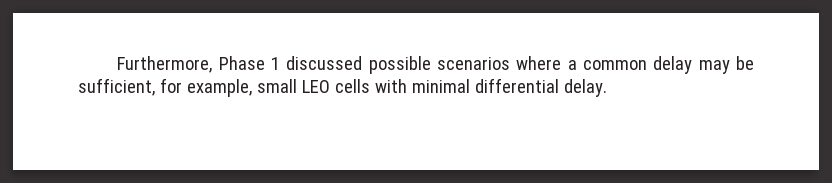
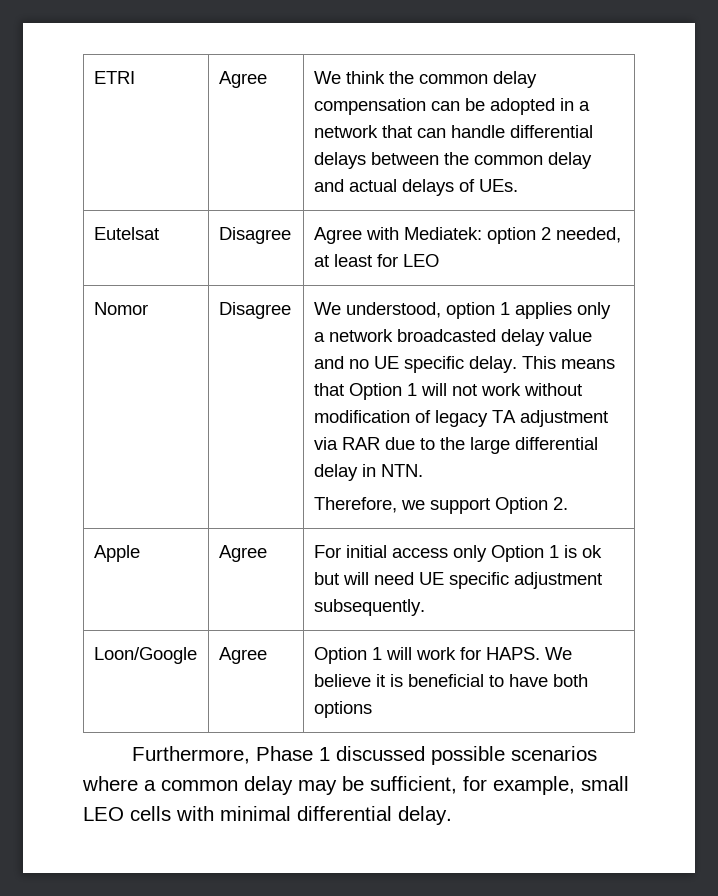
+ ETRI | Agree | We think the common delay compensation can be adopted in a network that can handle differential delays between the common delay and actual delays of UEs.
+ Eutelsat | Disagree | Agree with Mediatek: option 2 needed, at least for LEO
+ Nomor | Disagree | We understood, option 1 applies only a network broadcasted delay value and no UE specific delay. This means that Option 1 will not work without modification of legacy TA adjustment via RAR due to the large differential delay in NTN.
+ Therefore, we support Option 2.
+ Apple | Agree | For initial access only Option 1 is ok but will need UE specific adjustment subsequently.
+ Loon/Google | Agree | Option 1 will work for HAPS. We believe it is beneficial to have both options

